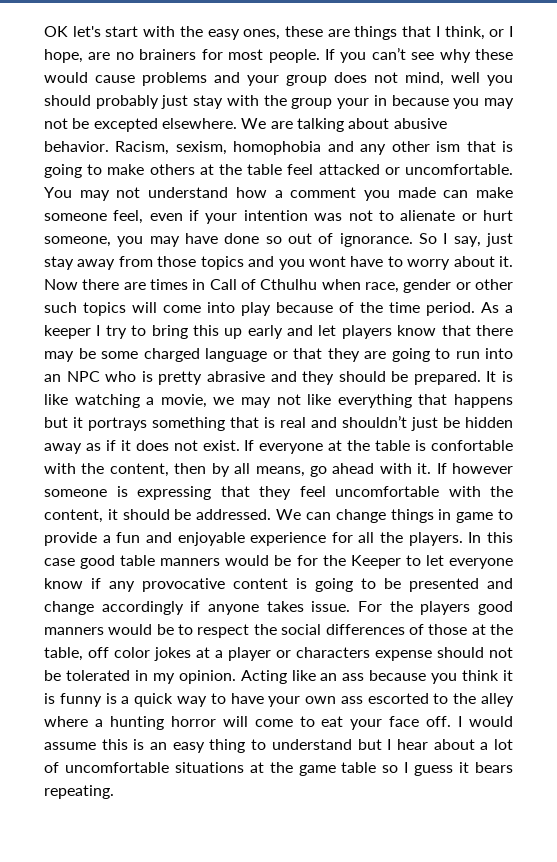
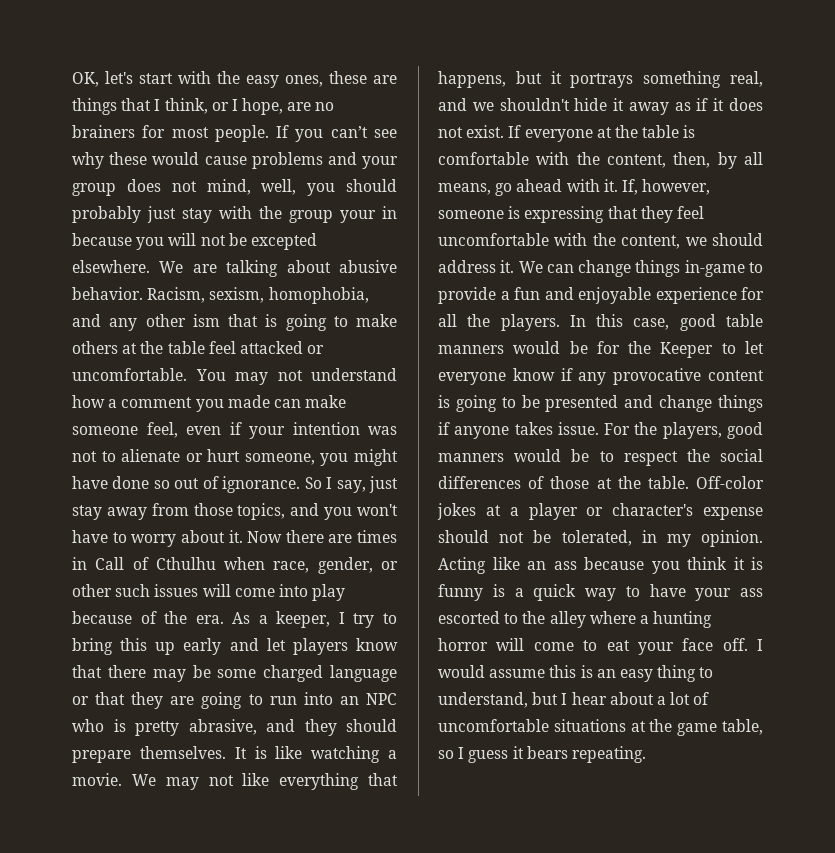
- OK let's start with the easy ones, these are things that I think, or I hope, are no brainers for most people.
+ OK, let's start with the easy ones, these are things that I think, or I hope, are no brainers for most people.
- If you can’t see why these would cause problems and your group does not mind, well you should probably just stay with the group your in because you may not be excepted elsewhere.
+ If you can’t see why these would cause problems and your group does not mind, well, you should probably just stay with the group your in because you will not be excepted elsewhere.
- Racism, sexism, homophobia and any other ism that is going to make others at the table feel attacked or uncomfortable.
+ Racism, sexism, homophobia, and any other ism that is going to make others at the table feel attacked or uncomfortable.
- You may not understand how a comment you made can make someone feel, even if your intention was not to alienate or hurt someone, you may have done so out of ignorance.
+ You may not understand how a comment you made can make someone feel, even if your intention was not to alienate or hurt someone, you might have done so out of ignorance.
- So I say, just stay away from those topics and you wont have to worry about it.
+ So I say, just stay away from those topics, and you won't have to worry about it.
- Now there are times in Call of Cthulhu when race, gender or other such topics will come into play because of the time period.
+ Now there are times in Call of Cthulhu when race, gender, or other such issues will come into play because of the era.
- As a keeper I try to bring this up early and let players know that there may be some charged language or that they are going to run into an NPC who is pretty abrasive and they should be prepared.
+ As a keeper, I try to bring this up early and let players know that there may be some charged language or that they are going to run into an NPC who is pretty abrasive, and they should prepare themselves.
- It is like watching a movie, we may not like everything that happens but it portrays something that is real and shouldn’t just be hidden away as if it does not exist.
+ It is like watching a movie. We may not like everything that happens, but it portrays something real, and we shouldn't hide it away as if it does not exist.
- If everyone at the table is confortable with the content, then by all means, go ahead with it.
+ If everyone at the table is comfortable with the content, then, by all means, go ahead with it.
- If however someone is expressing that they feel uncomfortable with the content, it should be addressed.
+ If, however, someone is expressing that they feel uncomfortable with the content, we should address it.
- We can change things in game to provide a fun and enjoyable experience for all the players.
+ We can change things in-game to provide a fun and enjoyable experience for all the players.
- In this case good table manners would be for the Keeper to let everyone know if any provocative content is going to be presented and change accordingly if anyone takes issue.
+ In this case, good table manners would be for the Keeper to let everyone know if any provocative content is going to be presented and change things if anyone takes issue.
- For the players good manners would be to respect the social differences of those at the table, off color jokes at a player or characters expense should not be tolerated in my opinion.
+ For the players, good manners would be to respect the social differences of those at the table. Off-color jokes at a player or character's expense should not be tolerated, in my opinion.
- Acting like an ass because you think it is funny is a quick way to have your own ass escorted to the alley where a hunting horror will come to eat your face off.
+ Acting like an ass because you think it is funny is a quick way to have your ass escorted to the alley where a hunting horror will come to eat your face off.
- I would assume this is an easy thing to understand but I hear about a lot of uncomfortable situations at the game table so I guess it bears repeating.
+ I would assume this is an easy thing to understand, but I hear about a lot of uncomfortable situations at the game table, so I guess it bears repeating.

